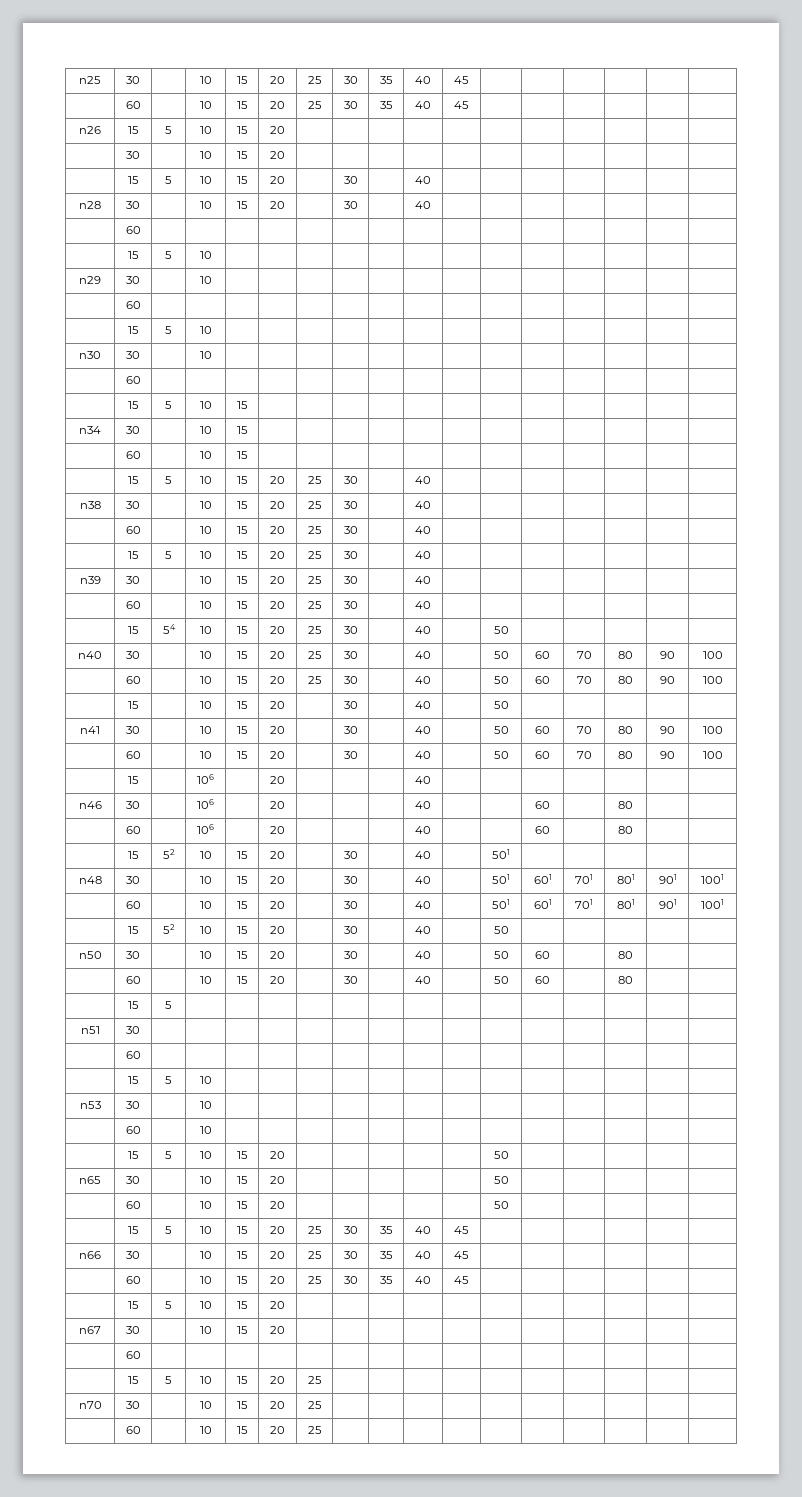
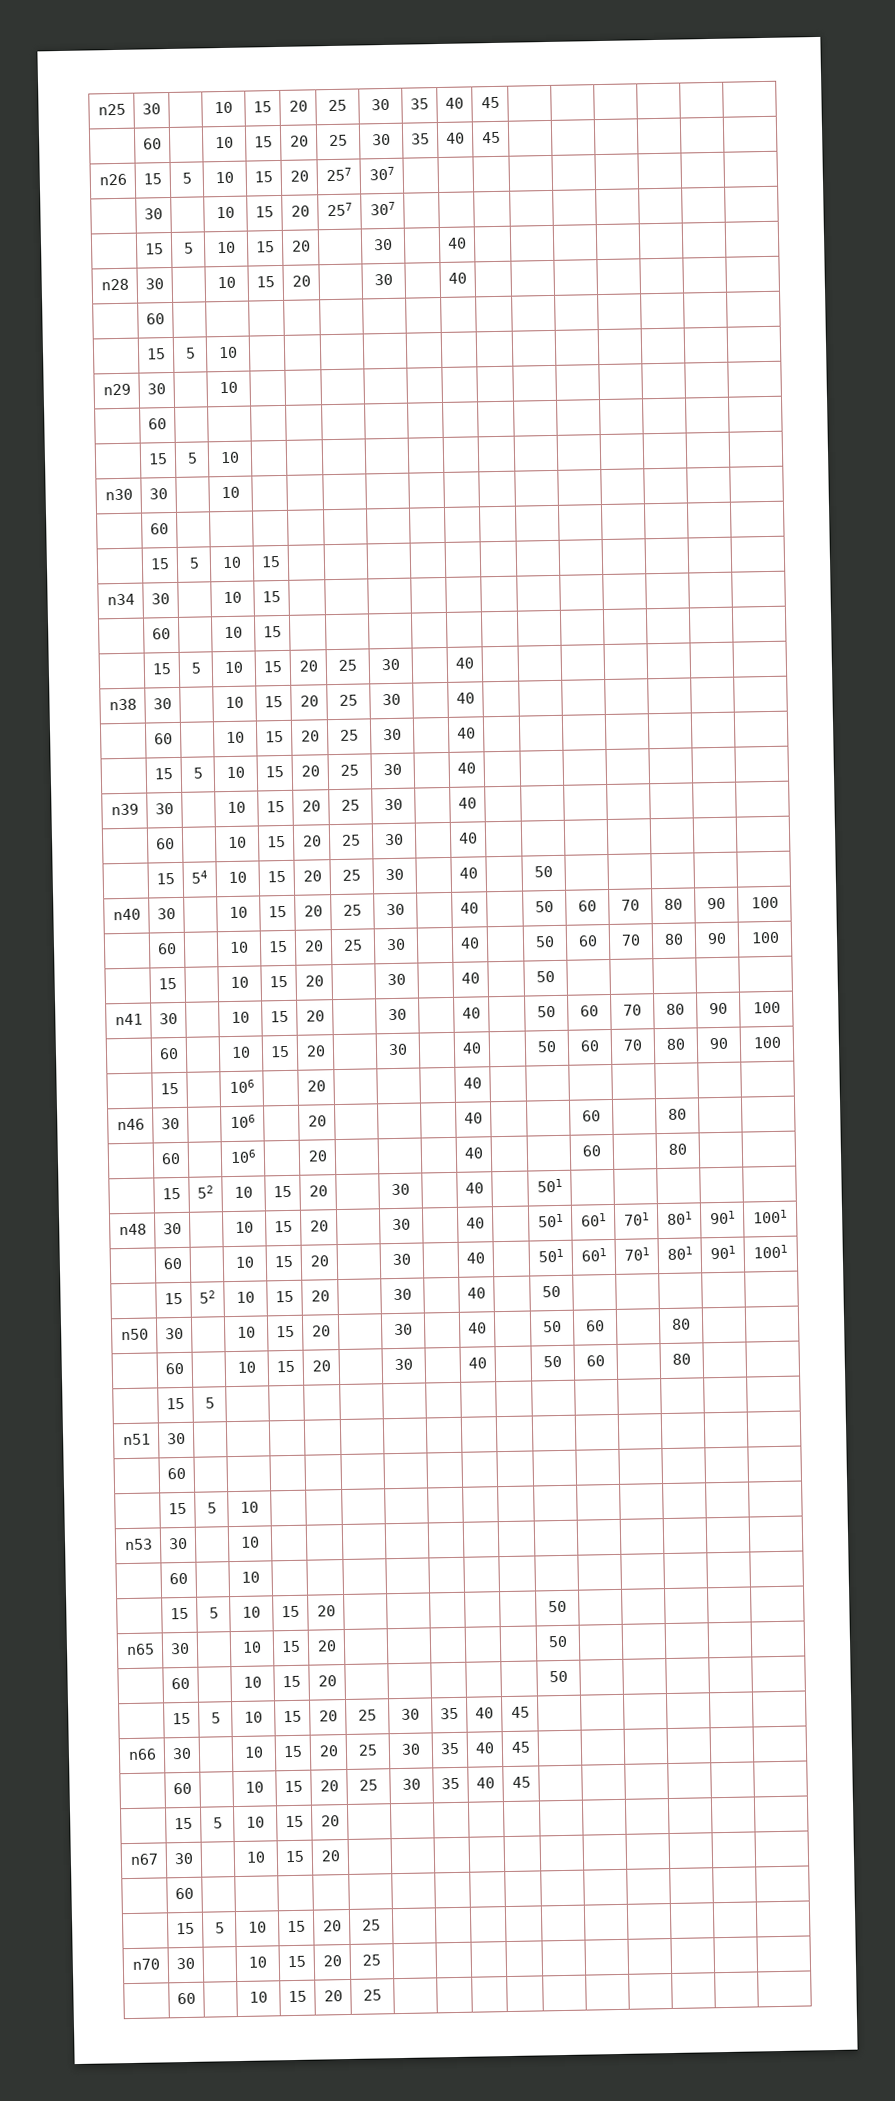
- n26 | 15 | 5 | 10 | 15 | 20 | | | | | | | | | | |
- | 30 | | 10 | 15 | 20 | | | | | | | | | | |
+ n26 | 15 | 5 | 10 | 15 | 20 | 257 | 307 | | | | | | | | |
+ | 30 | | 10 | 15 | 20 | 257 | 307 | | | | | | | | |

